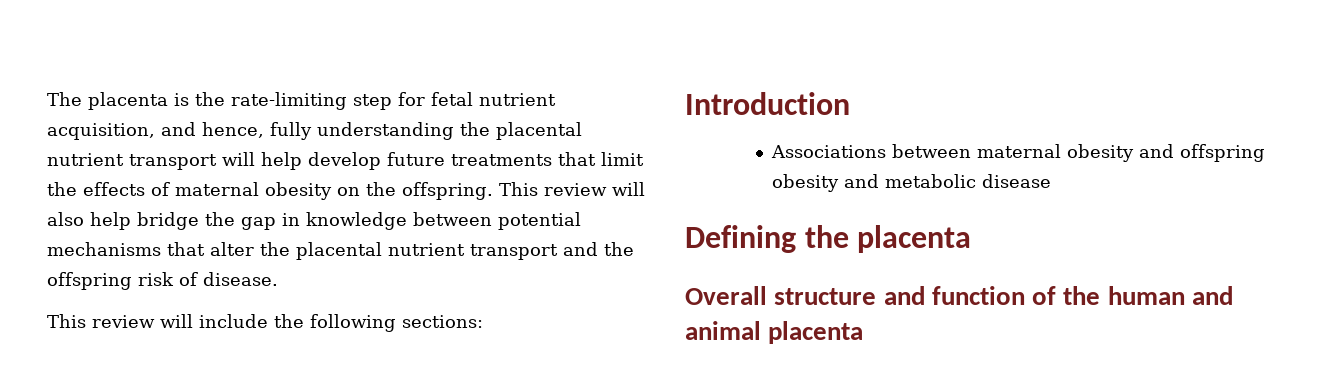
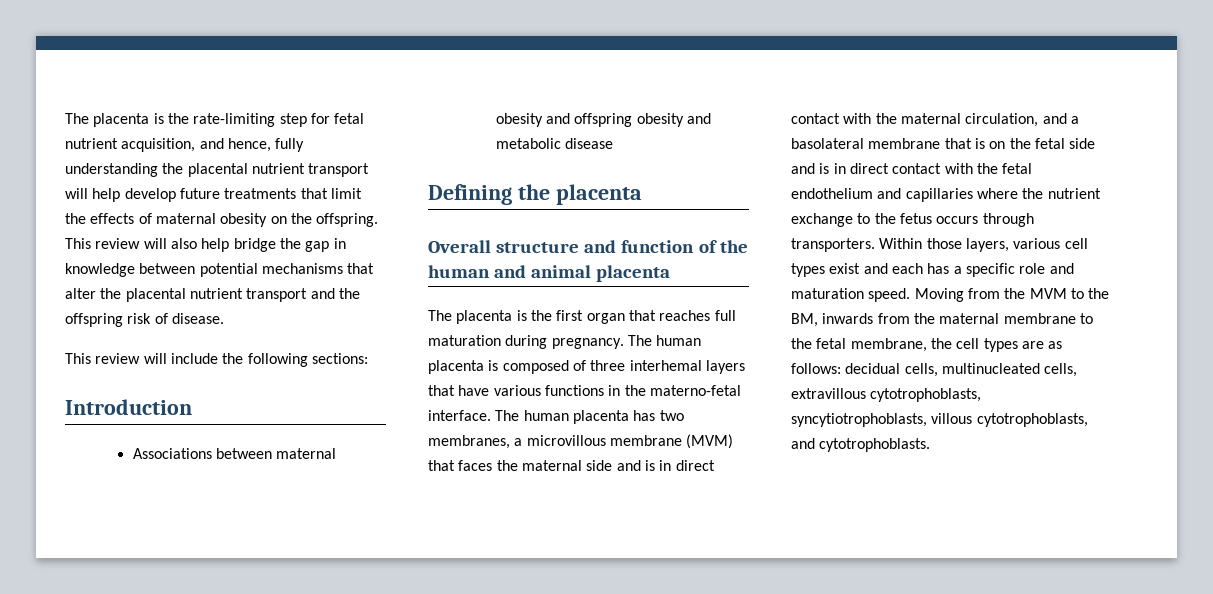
+ The placenta is the first organ that reaches full maturation during pregnancy. The human placenta is composed of three interhemal layers that have various functions in the materno-fetal interface. The human placenta has two membranes, a microvillous membrane (MVM) that faces the maternal side and is in direct contact with the maternal circulation, and a basolateral membrane that is on the fetal side and is in direct contact with the fetal endothelium and capillaries where the nutrient exchange to the fetus occurs through transporters. Within those layers, various cell types exist and each has a specific role and maturation speed. Moving from the MVM to the BM, inwards from the maternal membrane to the fetal membrane, the cell types are as follows: decidual cells, multinucleated cells, extravillous cytotrophoblasts, syncytiotrophoblasts, villous cytotrophoblasts, and cytotrophoblasts.

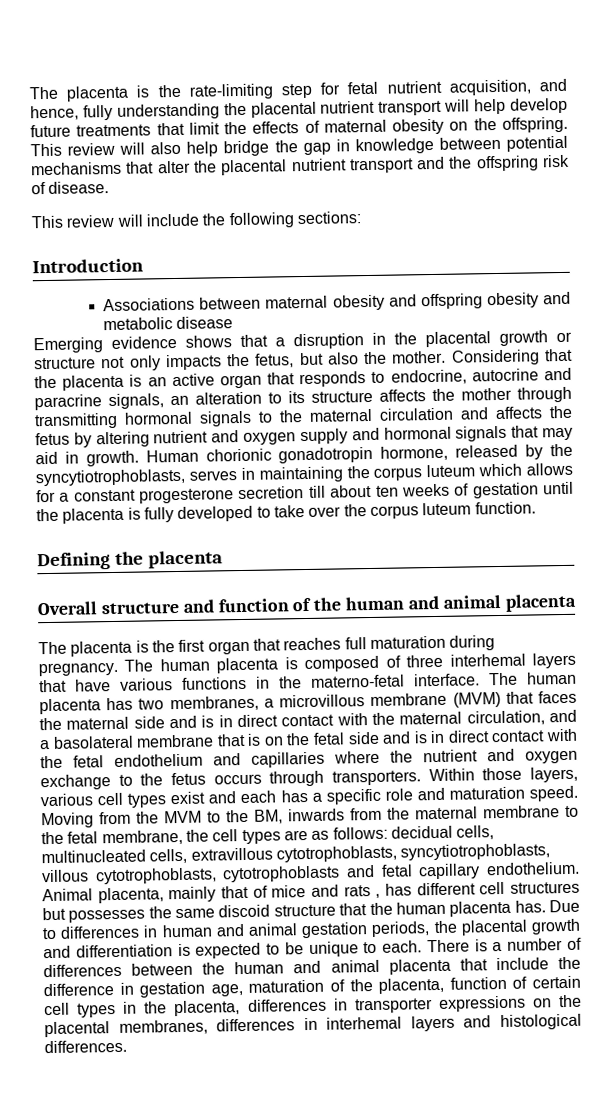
+ Emerging evidence shows that a disruption in the placental growth or structure not only impacts the fetus, but also the mother. Considering that the placenta is an active organ that responds to endocrine, autocrine and paracrine signals, an alteration to its structure affects the mother through transmitting hormonal signals to the maternal circulation and affects the fetus by altering nutrient and oxygen supply and hormonal signals that may aid in growth. Human chorionic gonadotropin hormone, released by the syncytiotrophoblasts, serves in maintaining the corpus luteum which allows for a constant progesterone secretion till about ten weeks of gestation until the placenta is fully developed to take over the corpus luteum function.
- The human placenta has two membranes, a microvillous membrane (MVM) that faces the maternal side and is in direct contact with the maternal circulation, and a basolateral membrane that is on the fetal side and is in direct contact with the fetal endothelium and capillaries where the nutrient exchange to the fetus occurs through transporters.
+ The human placenta has two membranes, a microvillous membrane (MVM) that faces the maternal side and is in direct contact with the maternal circulation, and a basolateral membrane that is on the fetal side and is in direct contact with the fetal endothelium and capillaries where the nutrient and oxygen exchange to the fetus occurs through transporters.
- Moving from the MVM to the BM, inwards from the maternal membrane to the fetal membrane, the cell types are as follows: decidual cells, multinucleated cells, extravillous cytotrophoblasts, syncytiotrophoblasts, villous cytotrophoblasts, and cytotrophoblasts.
+ Moving from the MVM to the BM, inwards from the maternal membrane to the fetal membrane, the cell types are as follows: decidual cells, multinucleated cells, extravillous cytotrophoblasts, syncytiotrophoblasts, villous cytotrophoblasts, cytotrophoblasts and fetal capillary endothelium. Animal placenta, mainly that of mice and rats , has different cell structures but possesses the same discoid structure that the human placenta has. Due to differences in human and animal gestation periods, the placental growth and differentiation is expected to be unique to each. There is a number of differences between the human and animal placenta that include the difference in gestation age, maturation of the placenta, function of certain cell types in the placenta, differences in transporter expressions on the placental membranes, differences in interhemal layers and histological differences.

